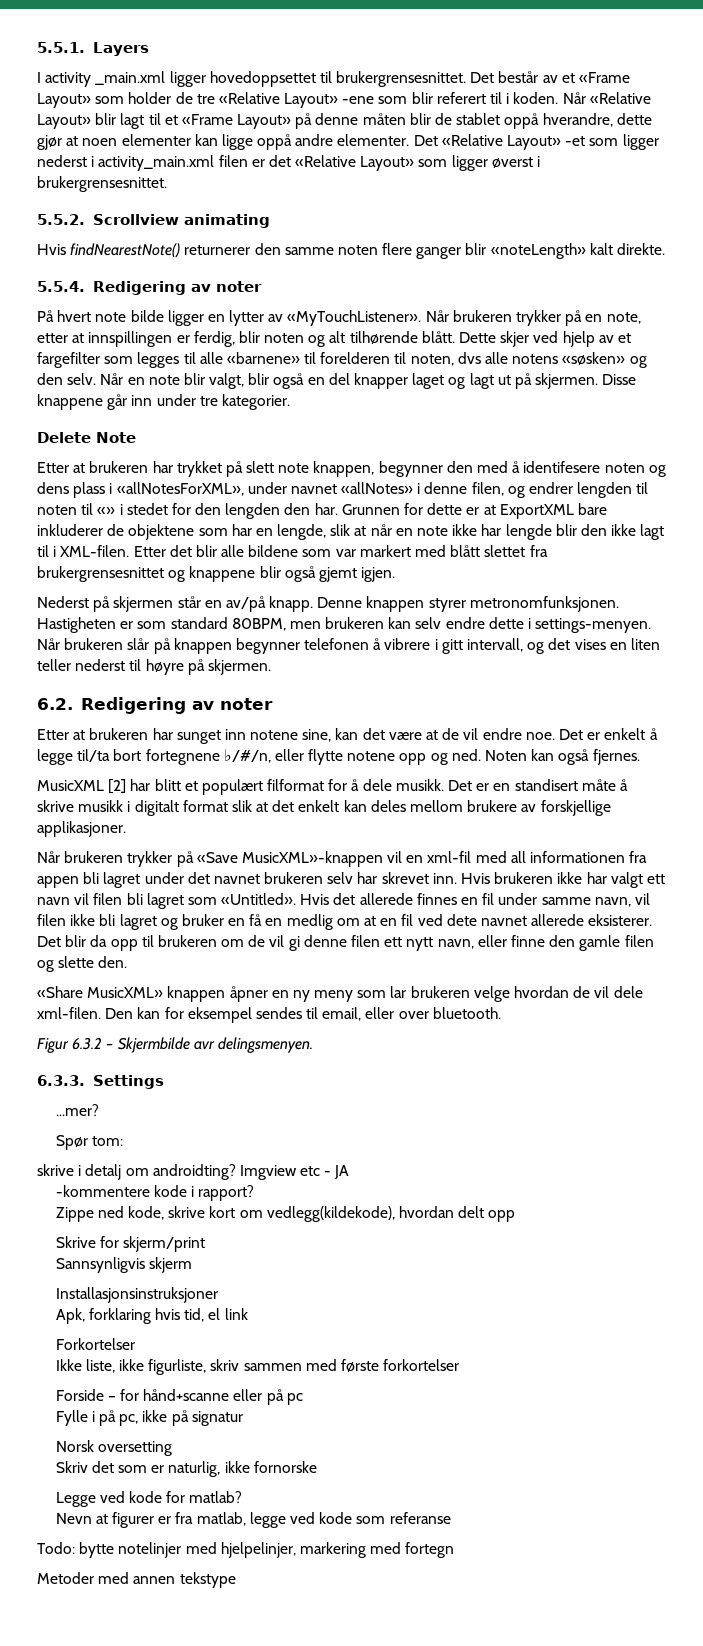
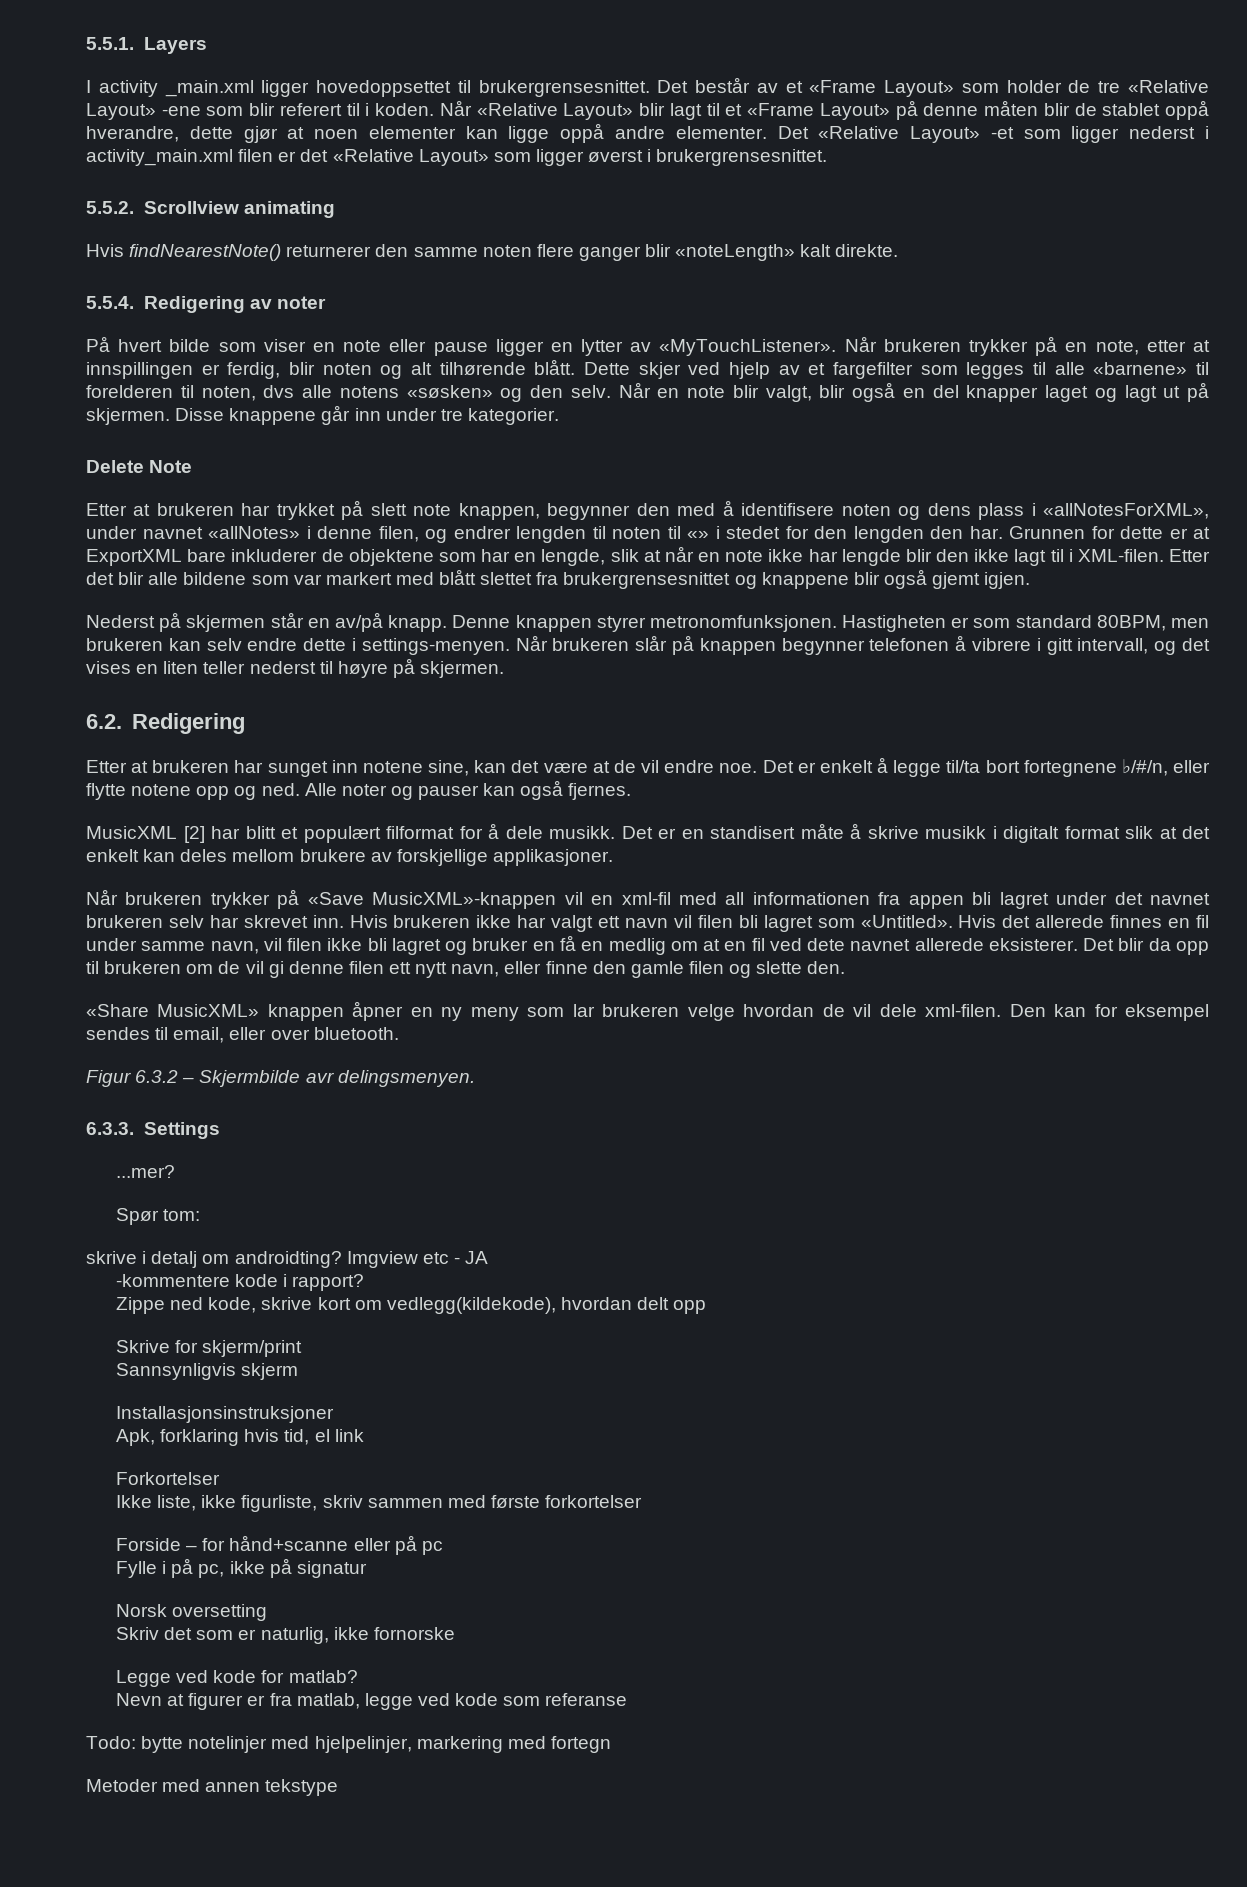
- På hvert note bilde ligger en lytter av «MyTouchListener».
+ På hvert bilde som viser en note eller pause ligger en lytter av «MyTouchListener».
- Etter at brukeren har trykket på slett note knappen, begynner den med å identifesere noten og dens plass i «allNotesForXML», under navnet «allNotes» i denne filen, og endrer lengden til noten til «» i stedet for den lengden den har.
+ Etter at brukeren har trykket på slett note knappen, begynner den med å identifisere noten og dens plass i «allNotesForXML», under navnet «allNotes» i denne filen, og endrer lengden til noten til «» i stedet for den lengden den har.
- 6.2. Redigering av noter
+ 6.2. Redigering
- Noten kan også fjernes.
+ Alle noter og pauser kan også fjernes.

